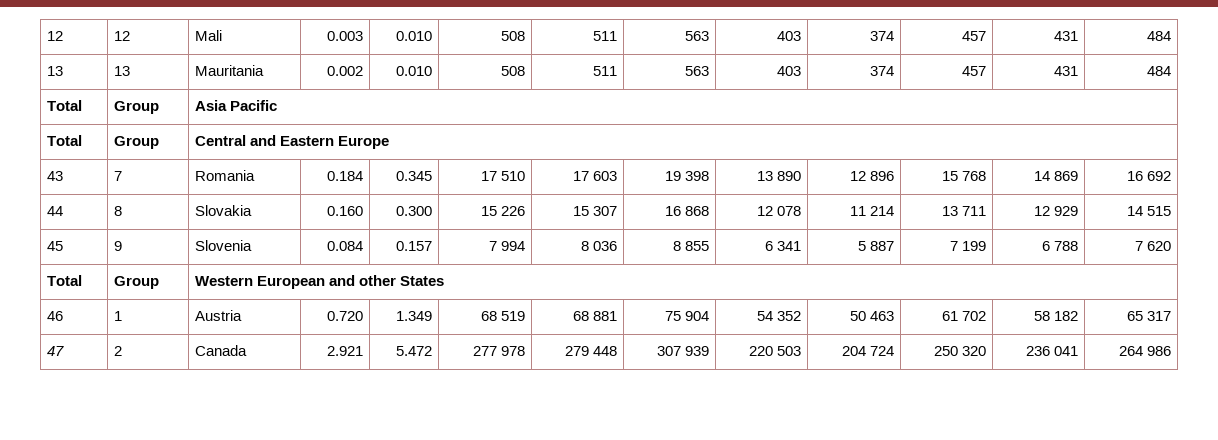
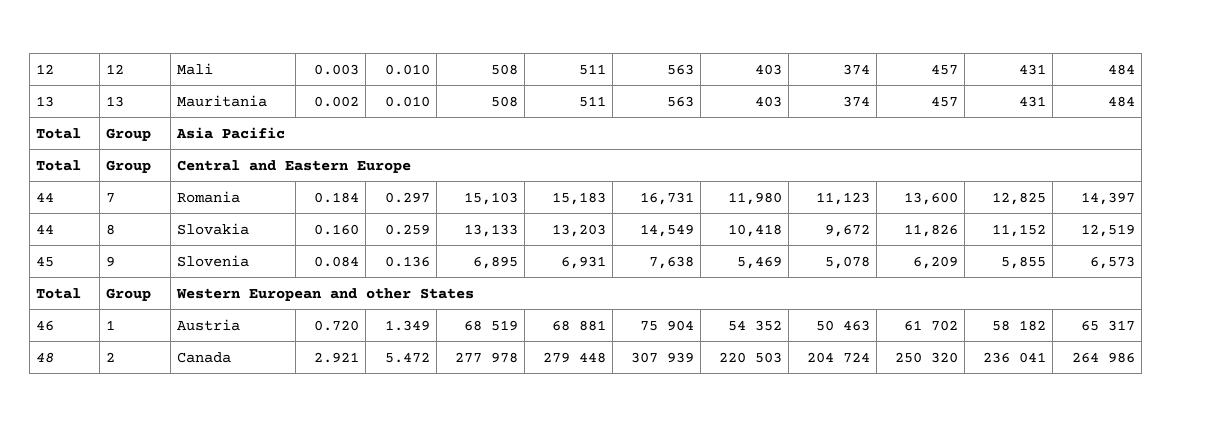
- 43 | 7 | Romania | 0.184 | 0.345 | 17 510 | 17 603 | 19 398 | 13 890 | 12 896 | 15 768 | 14 869 | 16 692
- 44 | 8 | Slovakia | 0.160 | 0.300 | 15 226 | 15 307 | 16 868 | 12 078 | 11 214 | 13 711 | 12 929 | 14 515
- 45 | 9 | Slovenia | 0.084 | 0.157 | 7 994 | 8 036 | 8 855 | 6 341 | 5 887 | 7 199 | 6 788 | 7 620
+ 44 | 7 | Romania | 0.184 | 0.297 | 15,103 | 15,183 | 16,731 | 11,980 | 11,123 | 13,600 | 12,825 | 14,397
+ 44 | 8 | Slovakia | 0.160 | 0.259 | 13,133 | 13,203 | 14,549 | 10,418 | 9,672 | 11,826 | 11,152 | 12,519
+ 45 | 9 | Slovenia | 0.084 | 0.136 | 6,895 | 6,931 | 7,638 | 5,469 | 5,078 | 6,209 | 5,855 | 6,573
- 47 | 2 | Canada | 2.921 | 5.472 | 277 978 | 279 448 | 307 939 | 220 503 | 204 724 | 250 320 | 236 041 | 264 986
+ 48 | 2 | Canada | 2.921 | 5.472 | 277 978 | 279 448 | 307 939 | 220 503 | 204 724 | 250 320 | 236 041 | 264 986

